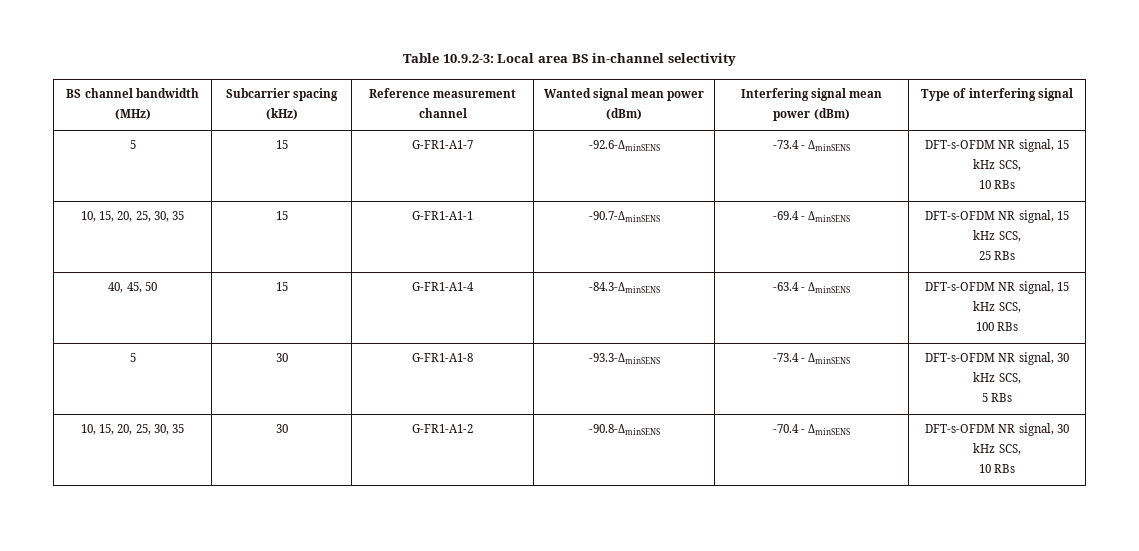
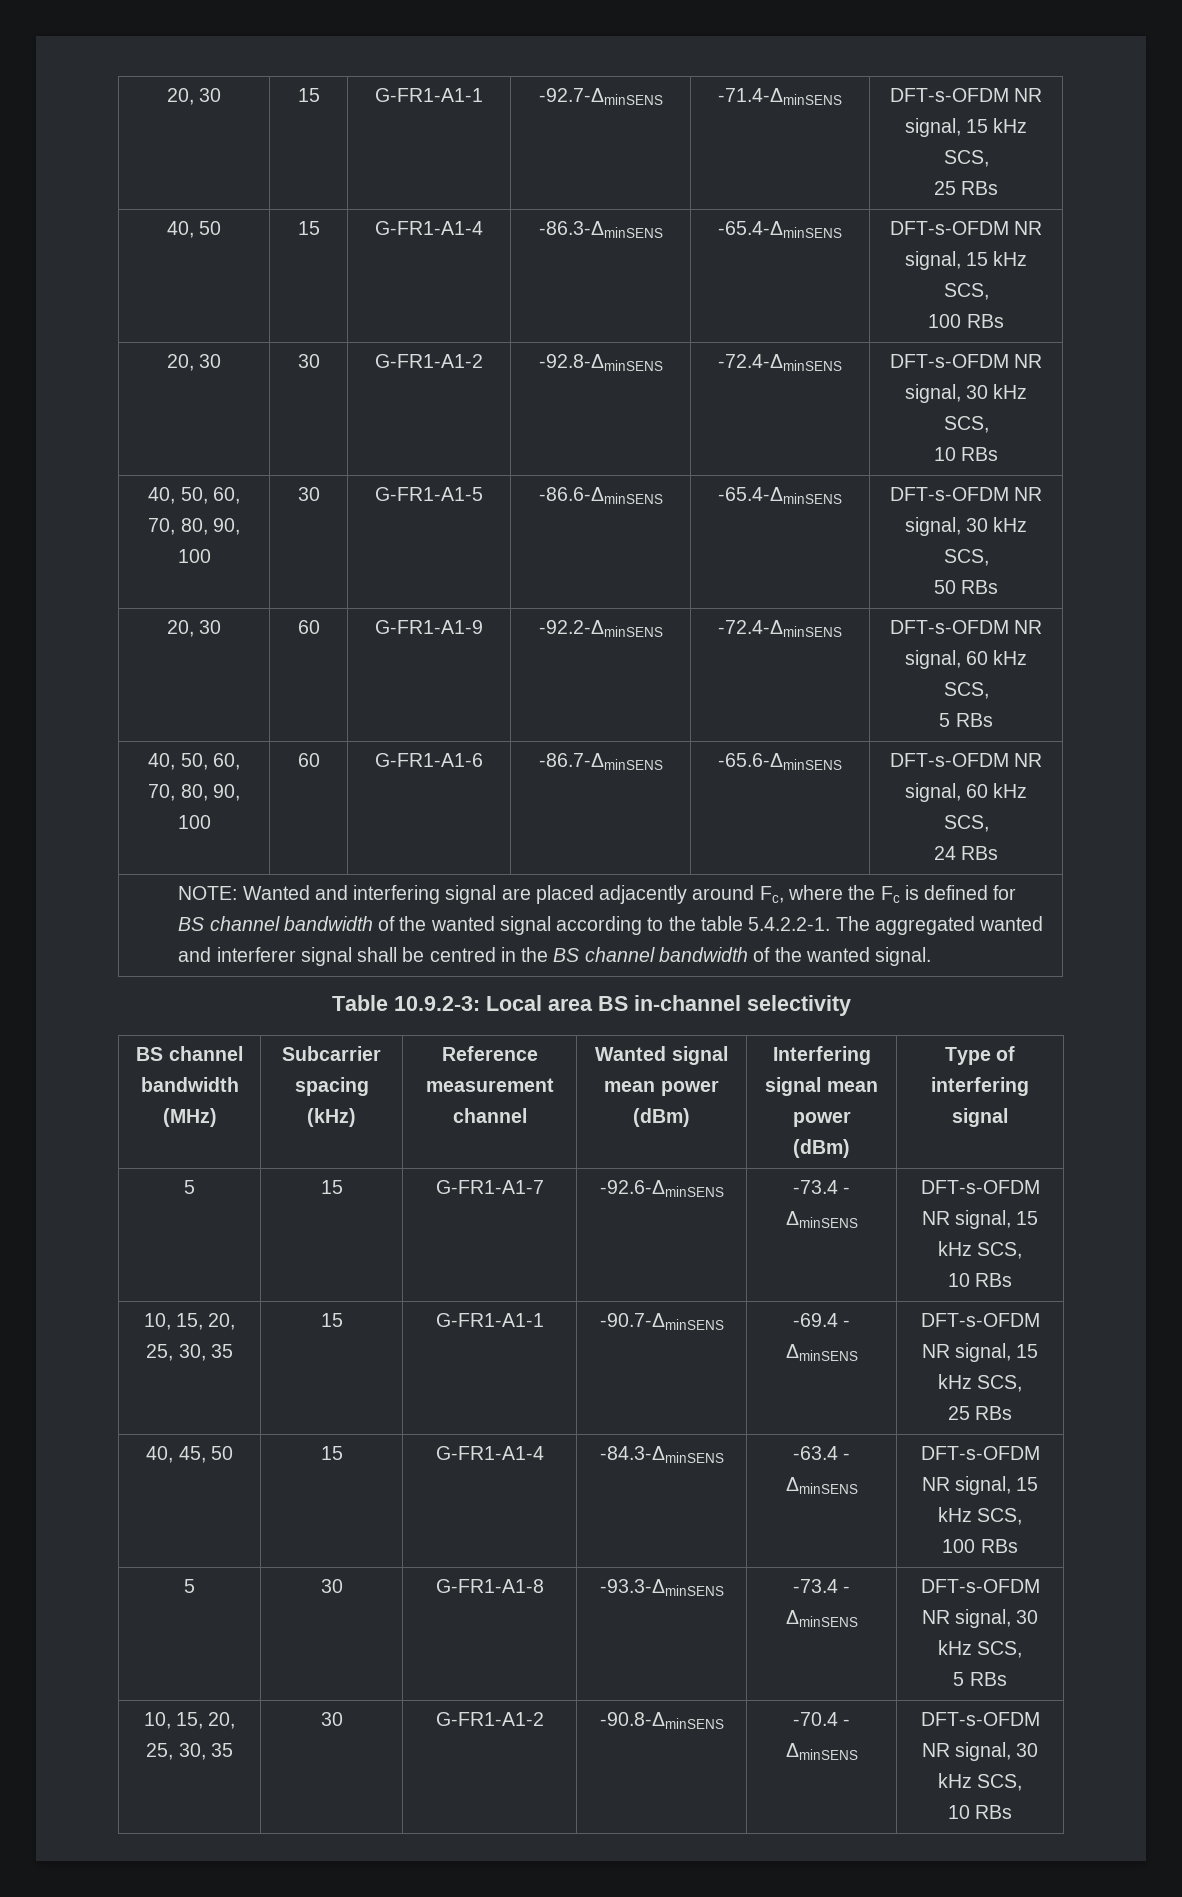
+ 20, 30 | 15 | G-FR1-A1-1 | -92.7-ΔminSENS | -71.4-ΔminSENS | DFT-s-OFDM NR signal, 15 kHz SCS,
+ 25 RBs
+ 40, 50 | 15 | G-FR1-A1-4 | -86.3-ΔminSENS | -65.4-ΔminSENS | DFT-s-OFDM NR signal, 15 kHz SCS,
+ 100 RBs
+ 20, 30 | 30 | G-FR1-A1-2 | -92.8-ΔminSENS | -72.4-ΔminSENS | DFT-s-OFDM NR signal, 30 kHz SCS,
+ 10 RBs
+ 40, 50, 60, 70, 80, 90, 100 | 30 | G-FR1-A1-5 | -86.6-ΔminSENS | -65.4-ΔminSENS | DFT-s-OFDM NR signal, 30 kHz SCS,
+ 50 RBs
+ 20, 30 | 60 | G-FR1-A1-9 | -92.2-ΔminSENS | -72.4-ΔminSENS | DFT-s-OFDM NR signal, 60 kHz SCS,
+ 5 RBs
+ 40, 50, 60, 70, 80, 90, 100 | 60 | G-FR1-A1-6 | -86.7-ΔminSENS | -65.6-ΔminSENS | DFT-s-OFDM NR signal, 60 kHz SCS,
+ 24 RBs
+ NOTE: Wanted and interfering signal are placed adjacently around Fc, where the Fc is defined for BS channel bandwidth of the wanted signal according to the table 5.4.2.2-1. The aggregated wanted and interferer signal shall be centred in the BS channel bandwidth of the wanted signal.

